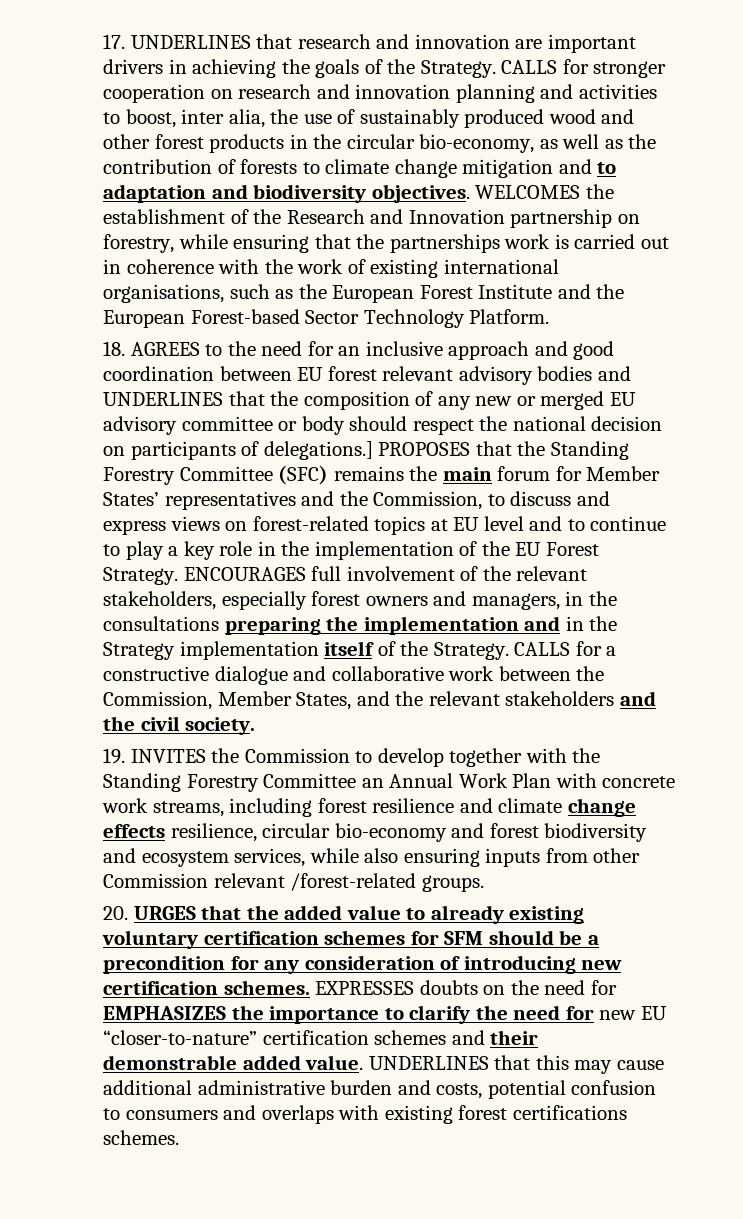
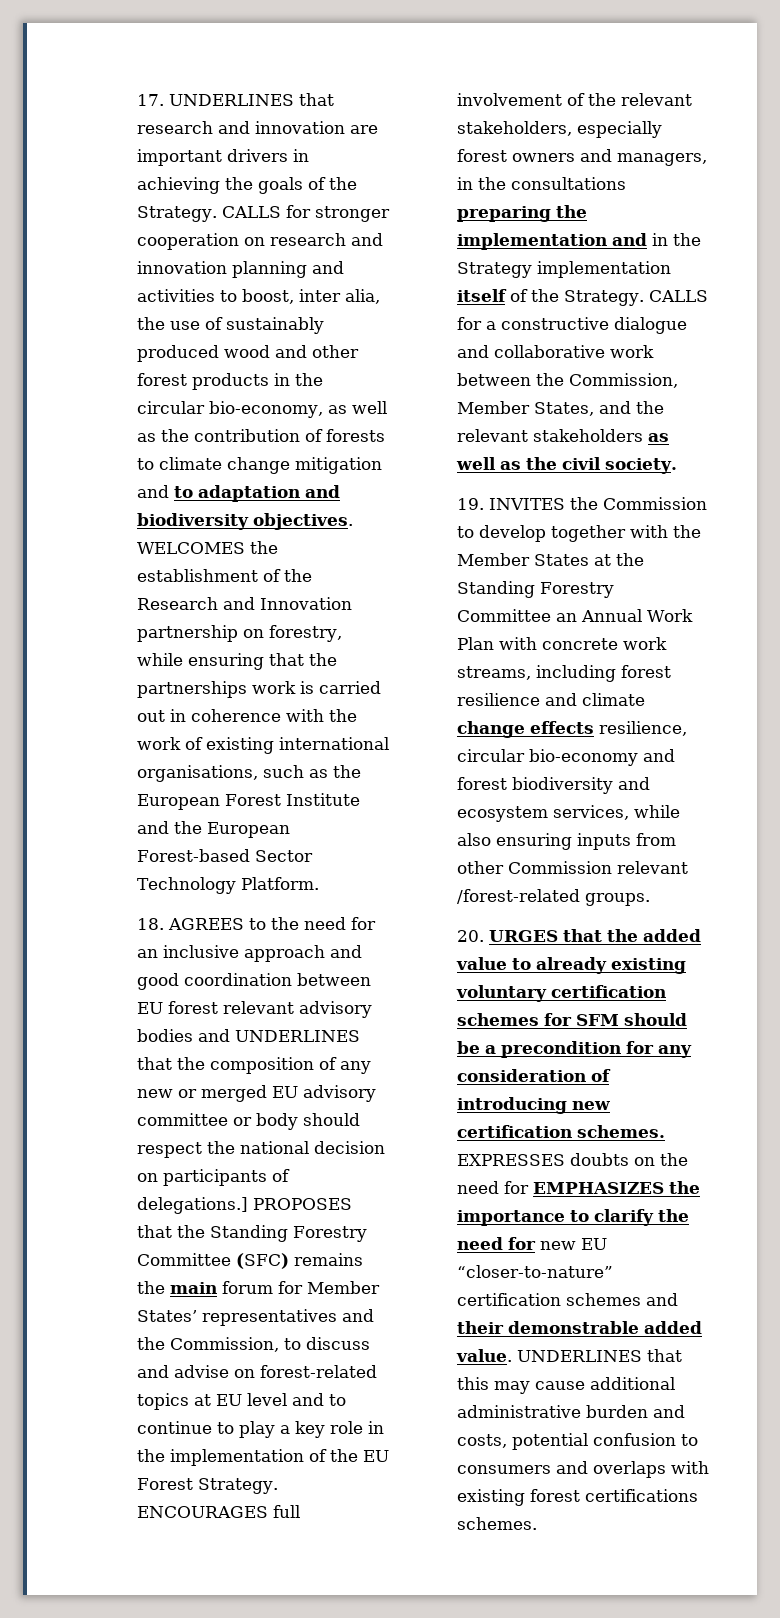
- PROPOSES that the Standing Forestry Committee (SFC) remains the main forum for Member States’ representatives and the Commission, to discuss and express views on forest-related topics at EU level and to continue to play a key role in the implementation of the EU Forest Strategy.
+ PROPOSES that the Standing Forestry Committee (SFC) remains the main forum for Member States’ representatives and the Commission, to discuss and advise on forest-related topics at EU level and to continue to play a key role in the implementation of the EU Forest Strategy.
- CALLS for a constructive dialogue and collaborative work between the Commission, Member States, and the relevant stakeholders and the civil society.
+ CALLS for a constructive dialogue and collaborative work between the Commission, Member States, and the relevant stakeholders as well as the civil society.
- 19. INVITES the Commission to develop together with the Standing Forestry Committee an Annual Work Plan with concrete work streams, including forest resilience and climate change effects resilience, circular bio-economy and forest biodiversity and ecosystem services, while also ensuring inputs from other Commission relevant /forest-related groups.
+ 19. INVITES the Commission to develop together with the Member States at the Standing Forestry Committee an Annual Work Plan with concrete work streams, including forest resilience and climate change effects resilience, circular bio-economy and forest biodiversity and ecosystem services, while also ensuring inputs from other Commission relevant /forest-related groups.

